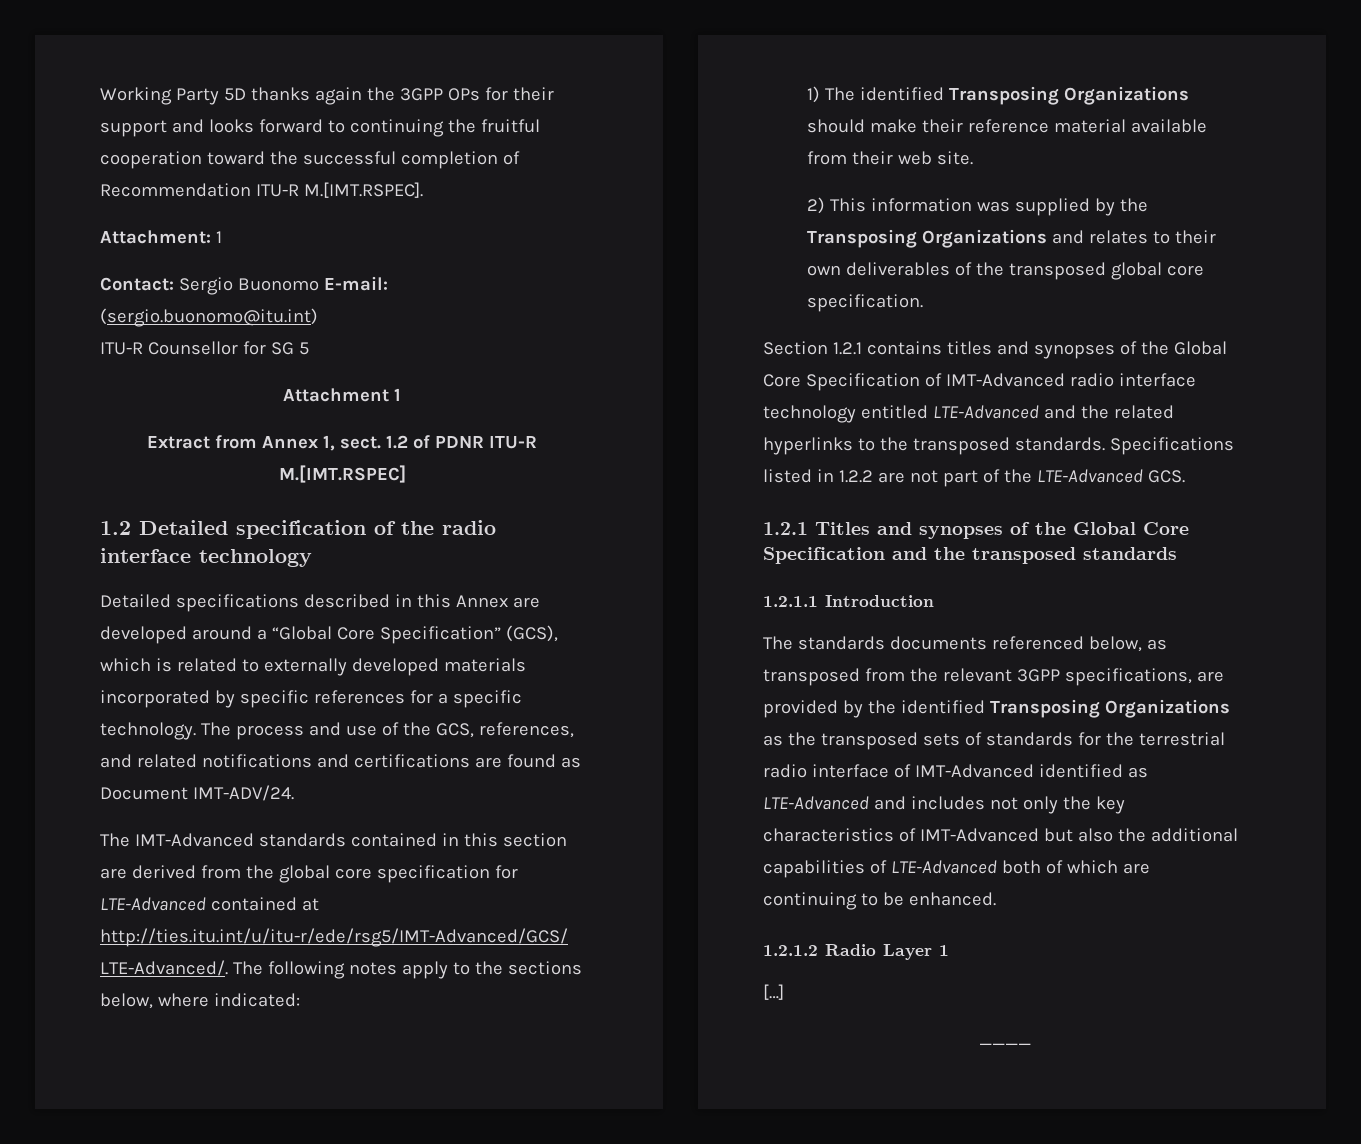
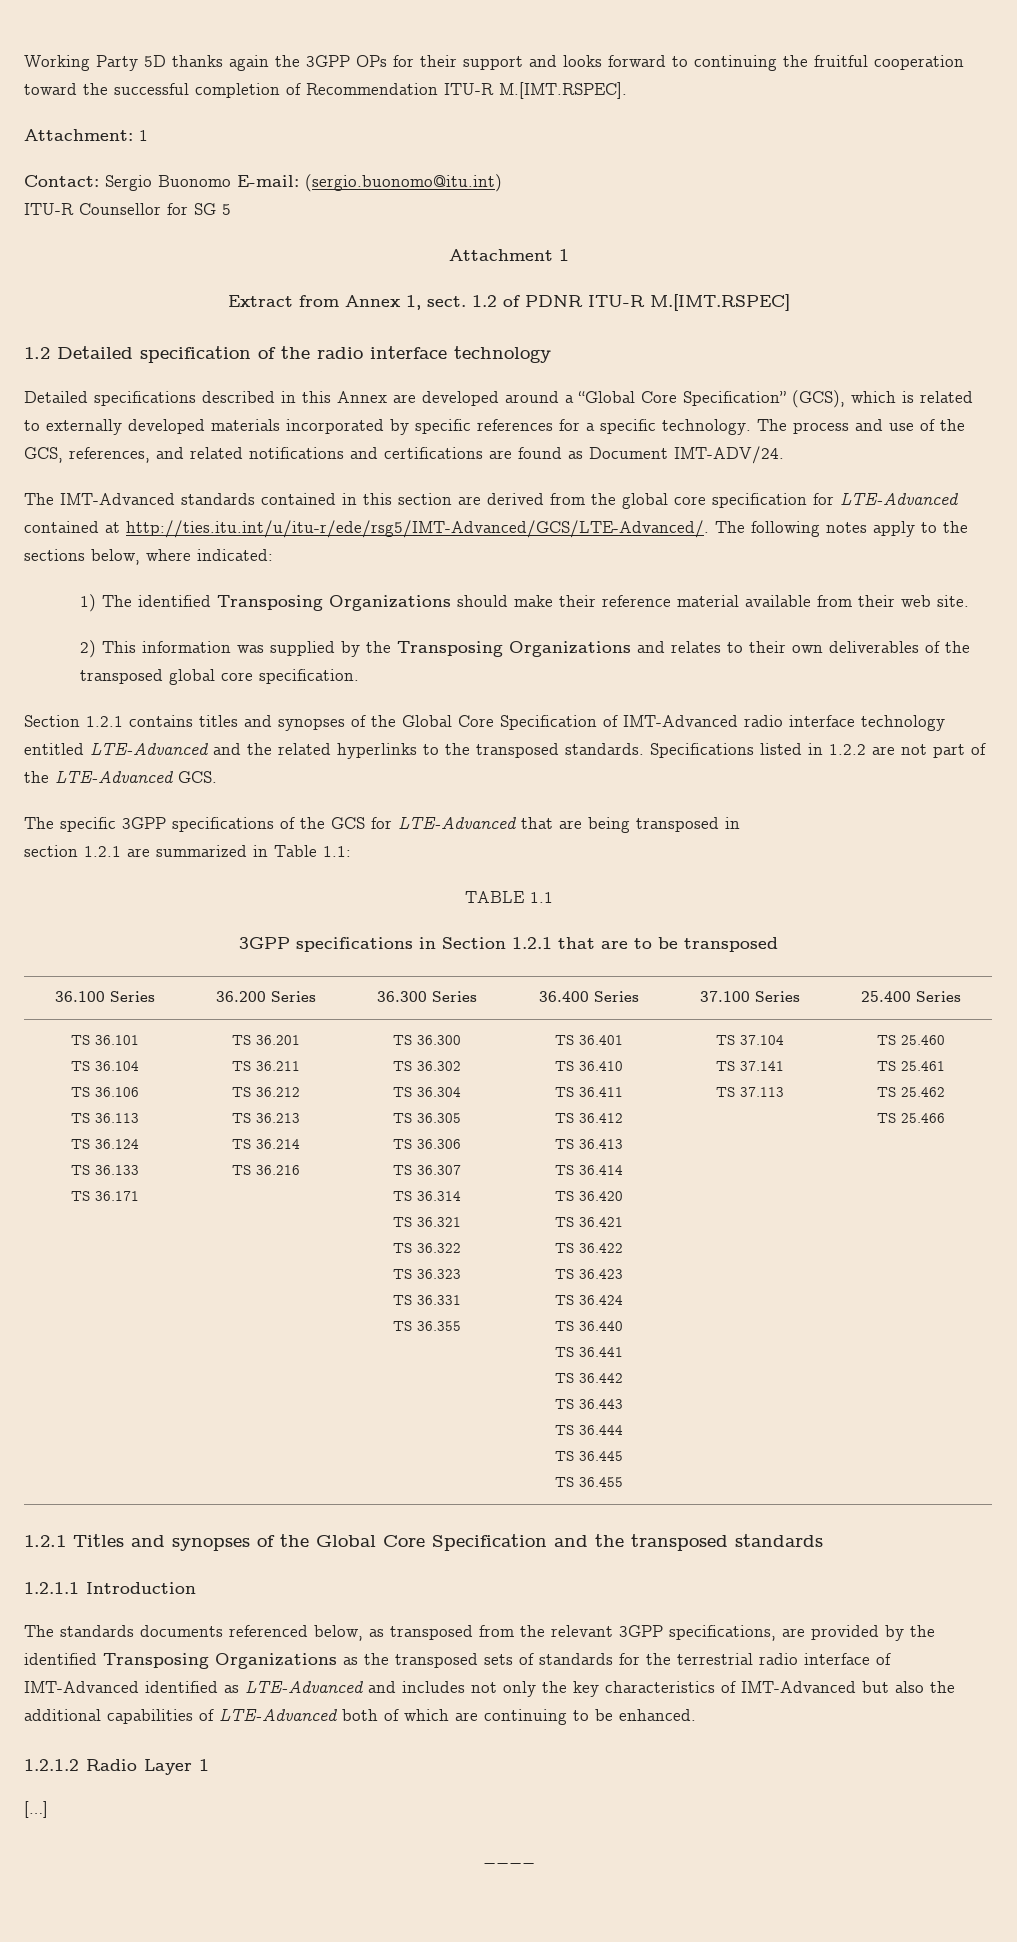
+ The specific 3GPP specifications of the GCS for LTE-Advanced that are being transposed in
+ section 1.2.1 are summarized in Table 1.1:
+ TABLE 1.1
+ 3GPP specifications in Section 1.2.1 that are to be transposed
+ 36.100 Series | 36.200 Series | 36.300 Series | 36.400 Series | 37.100 Series | 25.400 Series
+ TS 36.101
+ TS 36.104
+ TS 36.106
+ TS 36.113
+ TS 36.124
+ TS 36.133
+ TS 36.171 | TS 36.201
+ TS 36.211
+ TS 36.212
+ TS 36.213
+ TS 36.214
+ TS 36.216 | TS 36.300
+ TS 36.302
+ TS 36.304
+ TS 36.305
+ TS 36.306
+ TS 36.307
+ TS 36.314
+ TS 36.321
+ TS 36.322
+ TS 36.323
+ TS 36.331
+ TS 36.355 | TS 36.401
+ TS 36.410
+ TS 36.411
+ TS 36.412
+ TS 36.413
+ TS 36.414
+ TS 36.420
+ TS 36.421
+ TS 36.422
+ TS 36.423
+ TS 36.424
+ TS 36.440
+ TS 36.441
+ TS 36.442
+ TS 36.443
+ TS 36.444
+ TS 36.445
+ TS 36.455 | TS 37.104
+ TS 37.141
+ TS 37.113 | TS 25.460
+ TS 25.461
+ TS 25.462
+ TS 25.466

